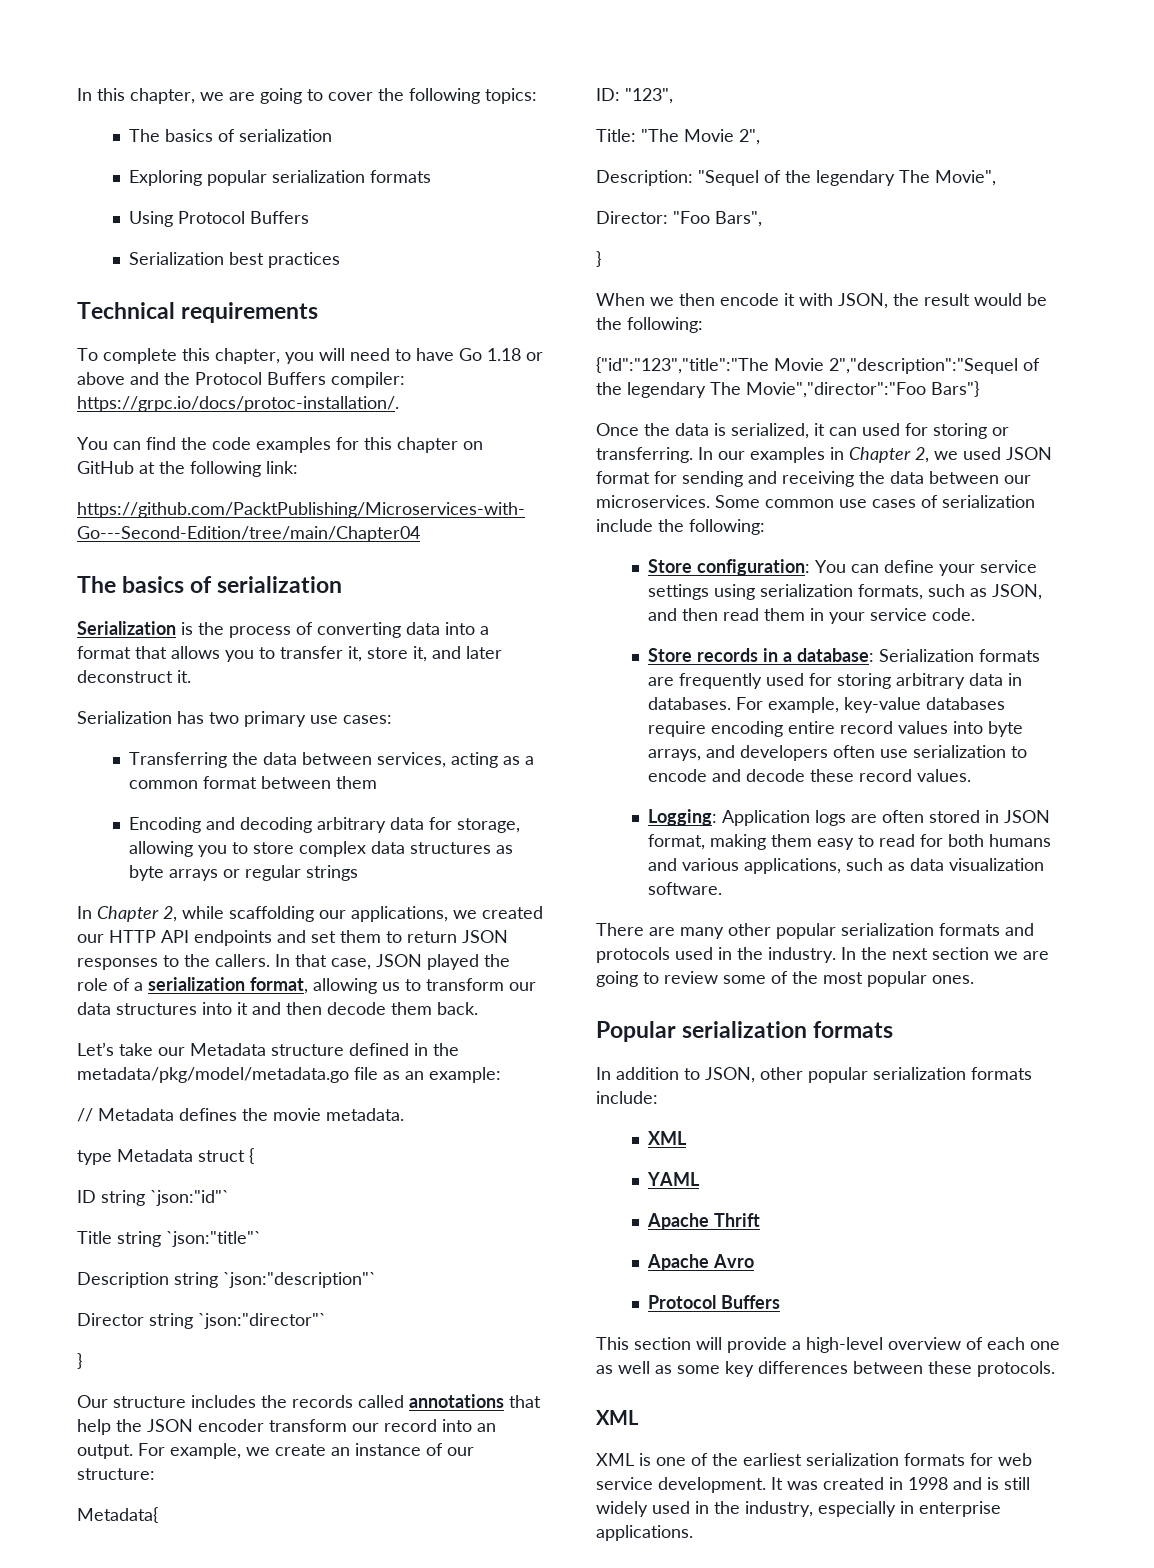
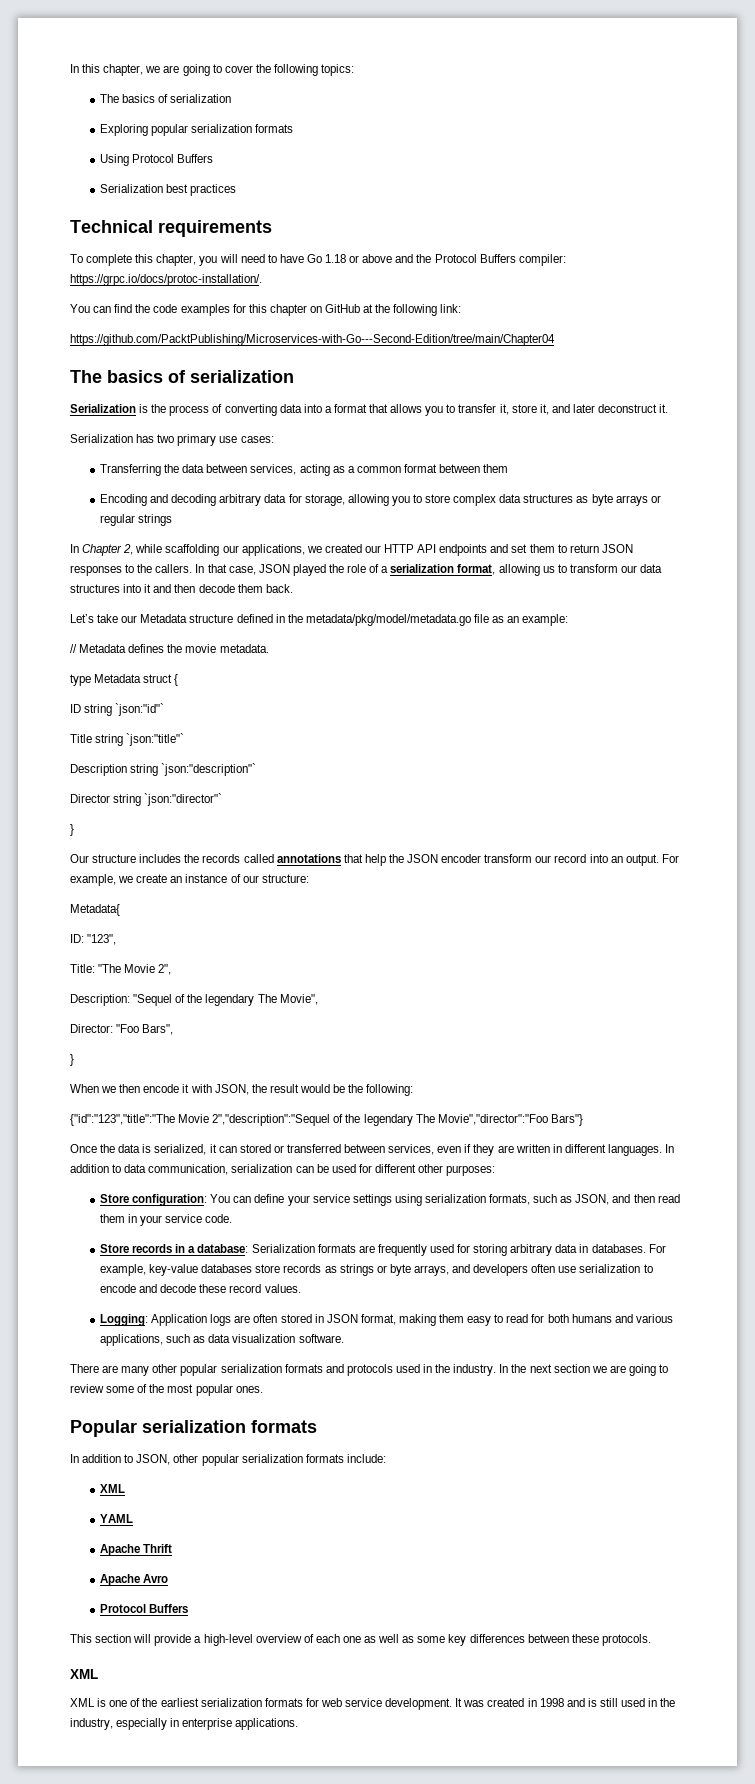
- Once the data is serialized, it can used for storing or transferring. In our examples in Chapter 2, we used JSON format for sending and receiving the data between our microservices. Some common use cases of serialization include the following:
+ Once the data is serialized, it can stored or transferred between services, even if they are written in different languages. In addition to data communication, serialization can be used for different other purposes:
- For example, key-value databases require encoding entire record values into byte arrays, and developers often use serialization to encode and decode these record values.
+ For example, key-value databases store records as strings or byte arrays, and developers often use serialization to encode and decode these record values.
- It was created in 1998 and is still widely used in the industry, especially in enterprise applications.
+ It was created in 1998 and is still used in the industry, especially in enterprise applications.

